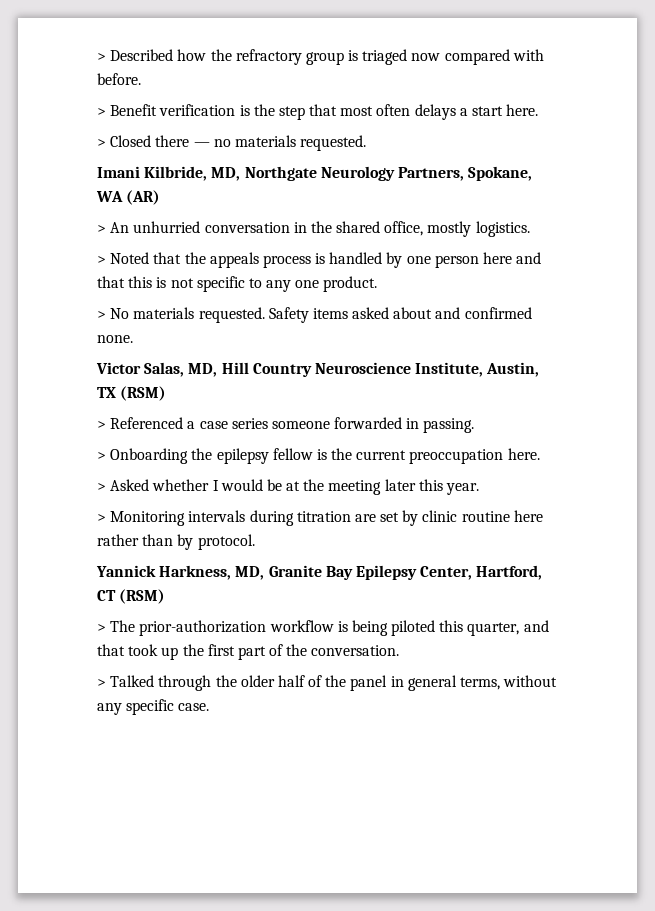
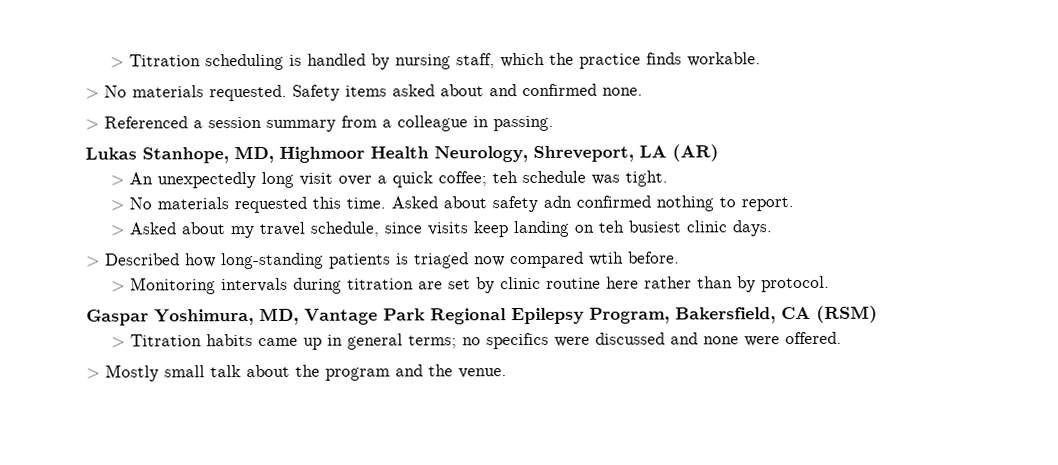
- > Described how the refractory group is triaged now compared with before.
- > Benefit verification is the step that most often delays a start here.
- > Closed there — no materials requested.
- Imani Kilbride, MD, Northgate Neurology Partners, Spokane, WA (AR)
- > An unhurried conversation in the shared office, mostly logistics.
- > Noted that the appeals process is handled by one person here and that this is not specific to any one product.
+ > Titration scheduling is handled by nursing staff, which the practice finds workable.
- Victor Salas, MD, Hill Country Neuroscience Institute, Austin, TX (RSM)
- > Referenced a case series someone forwarded in passing.
- > Onboarding the epilepsy fellow is the current preoccupation here.
- > Asked whether I would be at the meeting later this year.
+ > Referenced a session summary from a colleague in passing.
+ Lukas Stanhope, MD, Highmoor Health Neurology, Shreveport, LA (AR)
+ > An unexpectedly long visit over a quick coffee; teh schedule was tight.
+ > No materials requested this time. Asked about safety adn confirmed nothing to report.
+ > Asked about my travel schedule, since visits keep landing on teh busiest clinic days.
+ > Described how long-standing patients is triaged now compared wtih before.
- Yannick Harkness, MD, Granite Bay Epilepsy Center, Hartford, CT (RSM)
- > The prior-authorization workflow is being piloted this quarter, and that took up the first part of the conversation.
- > Talked through the older half of the panel in general terms, without any specific case.
+ Gaspar Yoshimura, MD, Vantage Park Regional Epilepsy Program, Bakersfield, CA (RSM)
+ > Titration habits came up in general terms; no specifics were discussed and none were offered.
+ > Mostly small talk about the program and the venue.

